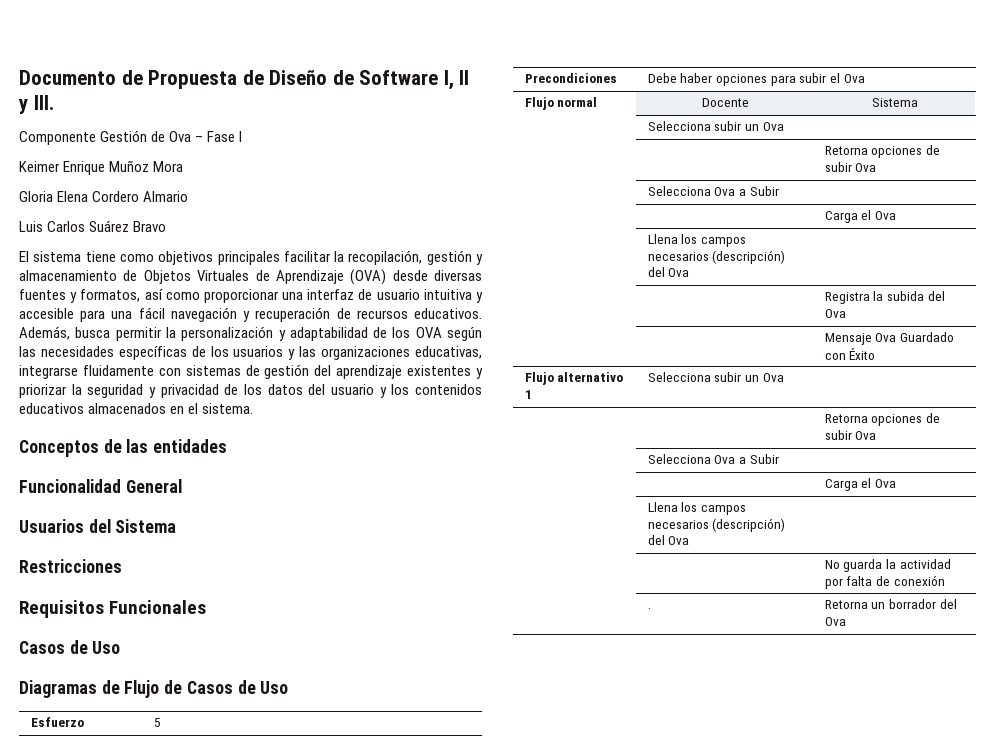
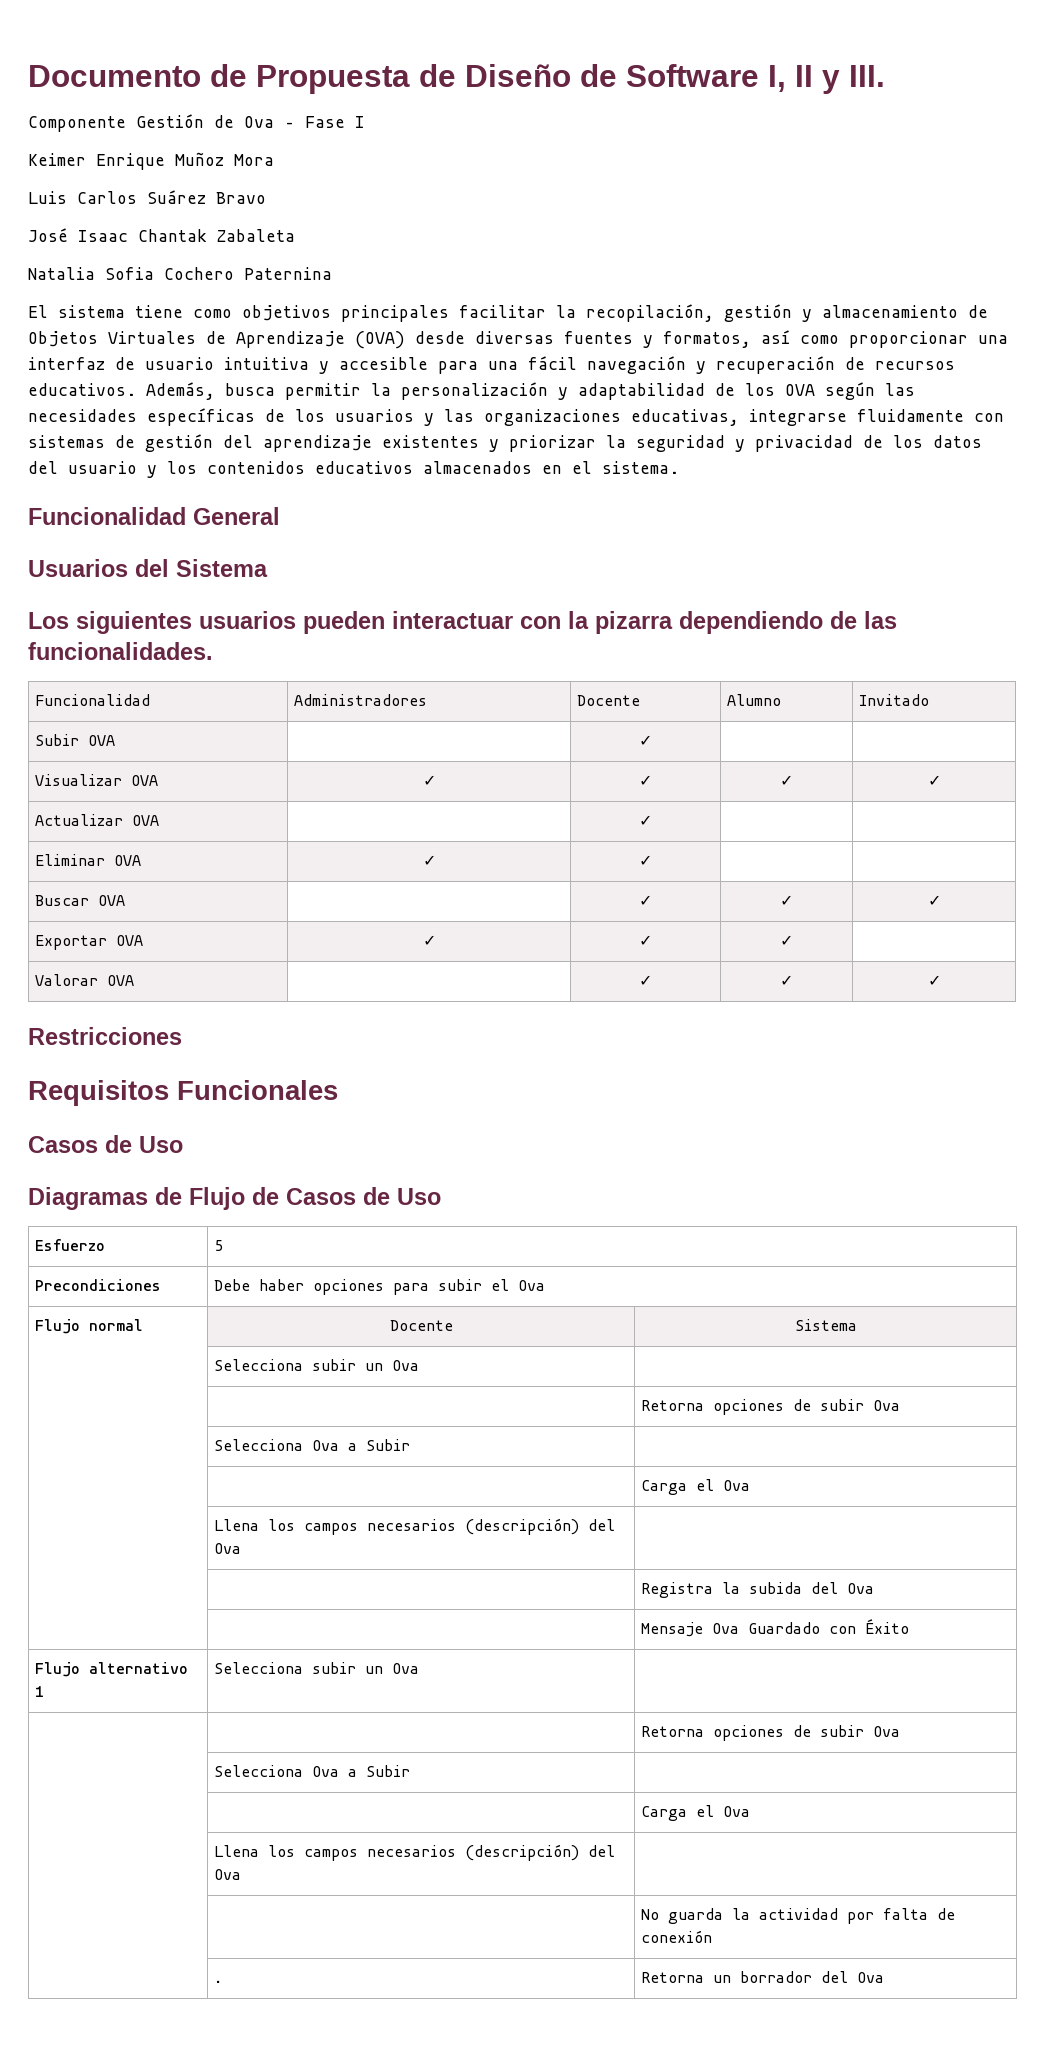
- Gloria Elena Cordero Almario
+ José Isaac Chantak Zabaleta
+ Natalia Sofia Cochero Paternina
- Conceptos de las entidades
+ Los siguientes usuarios pueden interactuar con la pizarra dependiendo de las funcionalidades.
+ Funcionalidad | Administradores | Docente | Alumno | Invitado
+ Subir OVA | | ✓ | |
+ Visualizar OVA | ✓ | ✓ | ✓ | ✓
+ Actualizar OVA | | ✓ | |
+ Eliminar OVA | ✓ | ✓ | |
+ Buscar OVA | | ✓ | ✓ | ✓
+ Exportar OVA | ✓ | ✓ | ✓ |
+ Valorar OVA | | ✓ | ✓ | ✓

